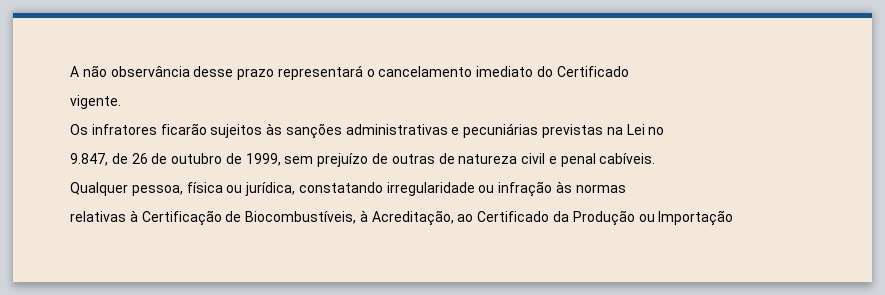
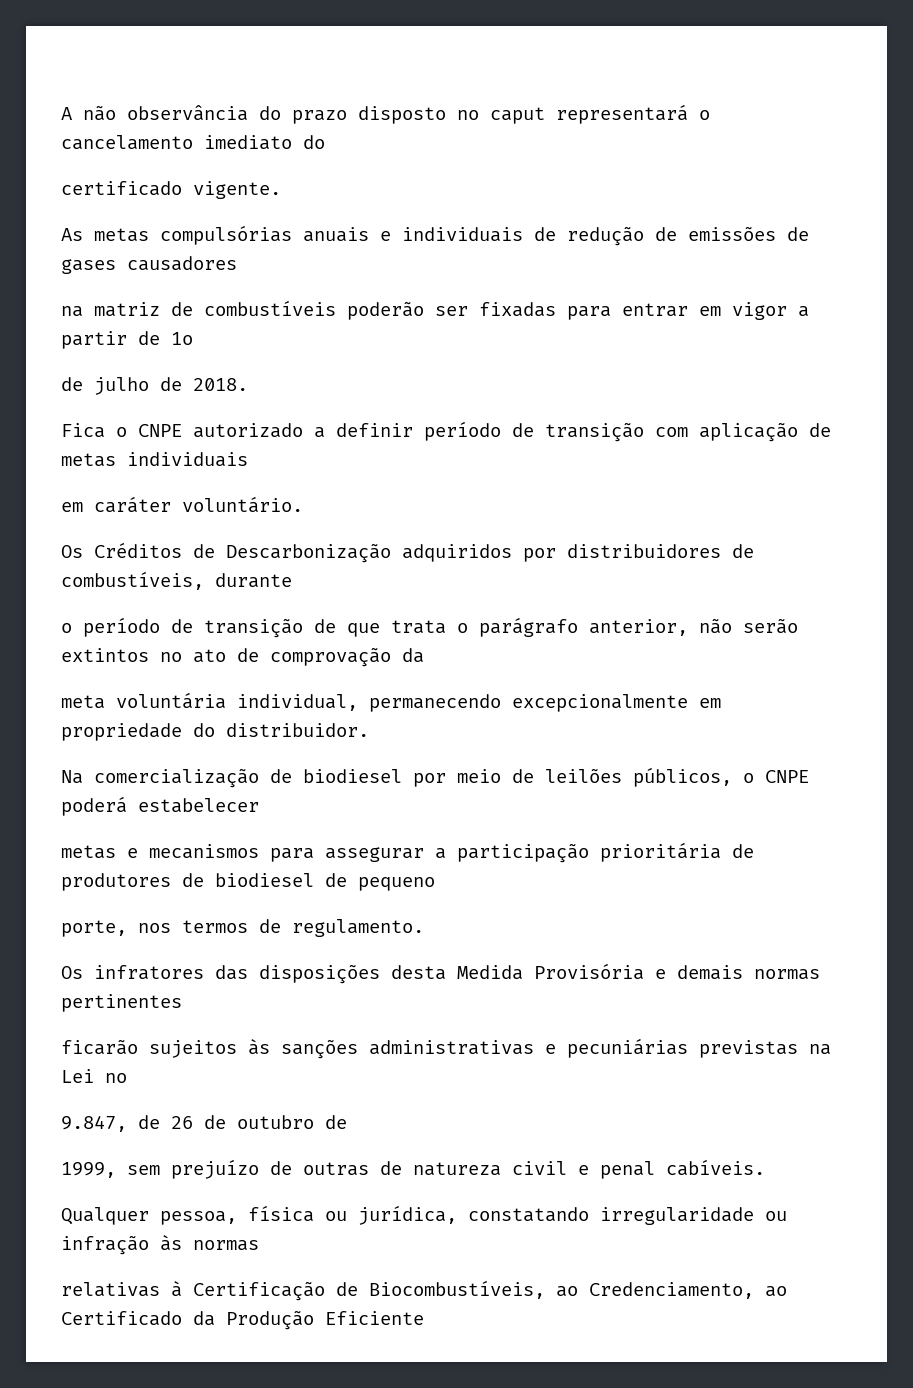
- A não observância desse prazo representará o cancelamento imediato do Certificado
- vigente.
+ A não observância do prazo disposto no caput representará o cancelamento imediato do
+ certificado vigente.
- Os infratores ficarão sujeitos às sanções administrativas e pecuniárias previstas na Lei no
+ As metas compulsórias anuais e individuais de redução de emissões de gases causadores
+ na matriz de combustíveis poderão ser fixadas para entrar em vigor a partir de 1o
+ de julho de 2018.
+ Fica o CNPE autorizado a definir período de transição com aplicação de metas individuais
+ em caráter voluntário.
+ Os Créditos de Descarbonização adquiridos por distribuidores de combustíveis, durante
+ o período de transição de que trata o parágrafo anterior, não serão extintos no ato de comprovação da
+ meta voluntária individual, permanecendo excepcionalmente em propriedade do distribuidor.
+ Na comercialização de biodiesel por meio de leilões públicos, o CNPE poderá estabelecer
+ metas e mecanismos para assegurar a participação prioritária de produtores de biodiesel de pequeno
+ porte, nos termos de regulamento.
+ Os infratores das disposições desta Medida Provisória e demais normas pertinentes
+ ficarão sujeitos às sanções administrativas e pecuniárias previstas na Lei no
- 9.847, de 26 de outubro de 1999, sem prejuízo de outras de natureza civil e penal cabíveis.
+ 9.847, de 26 de outubro de
+ 1999, sem prejuízo de outras de natureza civil e penal cabíveis.
- relativas à Certificação de Biocombustíveis, à Acreditação, ao Certificado da Produção ou Importação
+ relativas à Certificação de Biocombustíveis, ao Credenciamento, ao Certificado da Produção Eficiente

